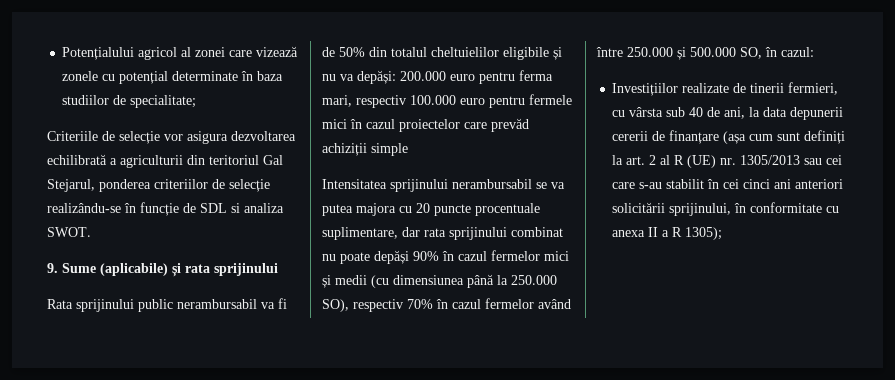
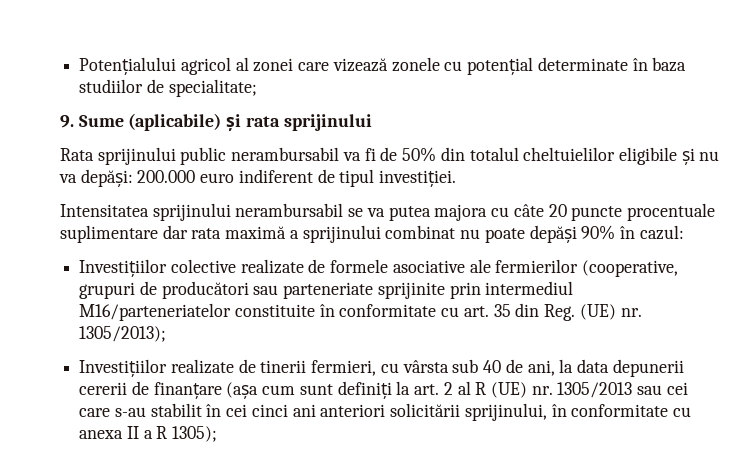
- Criteriile de selecție vor asigura dezvoltarea echilibrată a agriculturii din teritoriul Gal Stejarul, ponderea criteriilor de selecție realizându-se în funcție de SDL si analiza SWOT.
- Rata sprijinului public nerambursabil va fi de 50% din totalul cheltuielilor eligibile și nu va depăși: 200.000 euro pentru ferma mari, respectiv 100.000 euro pentru fermele mici în cazul proiectelor care prevăd achiziții simple
+ Rata sprijinului public nerambursabil va fi de 50% din totalul cheltuielilor eligibile și nu va depăși: 200.000 euro indiferent de tipul investiției.
- Intensitatea sprijinului nerambursabil se va putea majora cu 20 puncte procentuale suplimentare, dar rata sprijinului combinat nu poate depăși 90% în cazul fermelor mici și medii (cu dimensiunea până la 250.000 SO), respectiv 70% în cazul fermelor având între 250.000 și 500.000 SO, în cazul:
+ Intensitatea sprijinului nerambursabil se va putea majora cu câte 20 puncte procentuale suplimentare dar rata maximă a sprijinului combinat nu poate depăși 90% în cazul:
+ Investițiilor colective realizate de formele asociative ale fermierilor (cooperative, grupuri de producători sau parteneriate sprijinite prin intermediul M16/parteneriatelor constituite în conformitate cu art. 35 din Reg. (UE) nr. 1305/2013);

